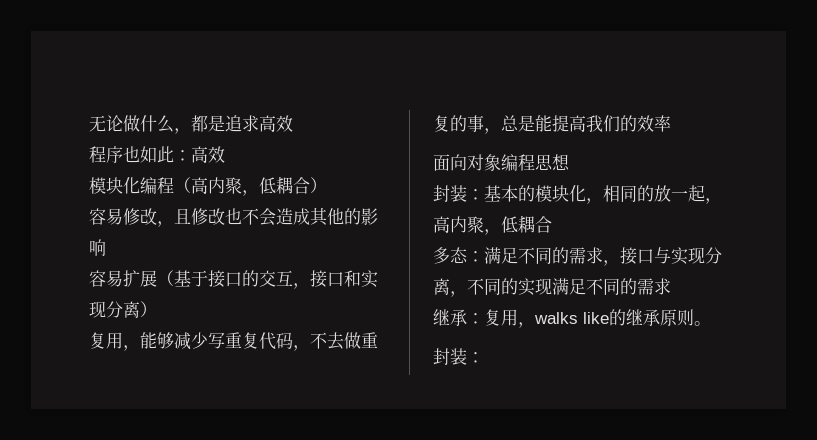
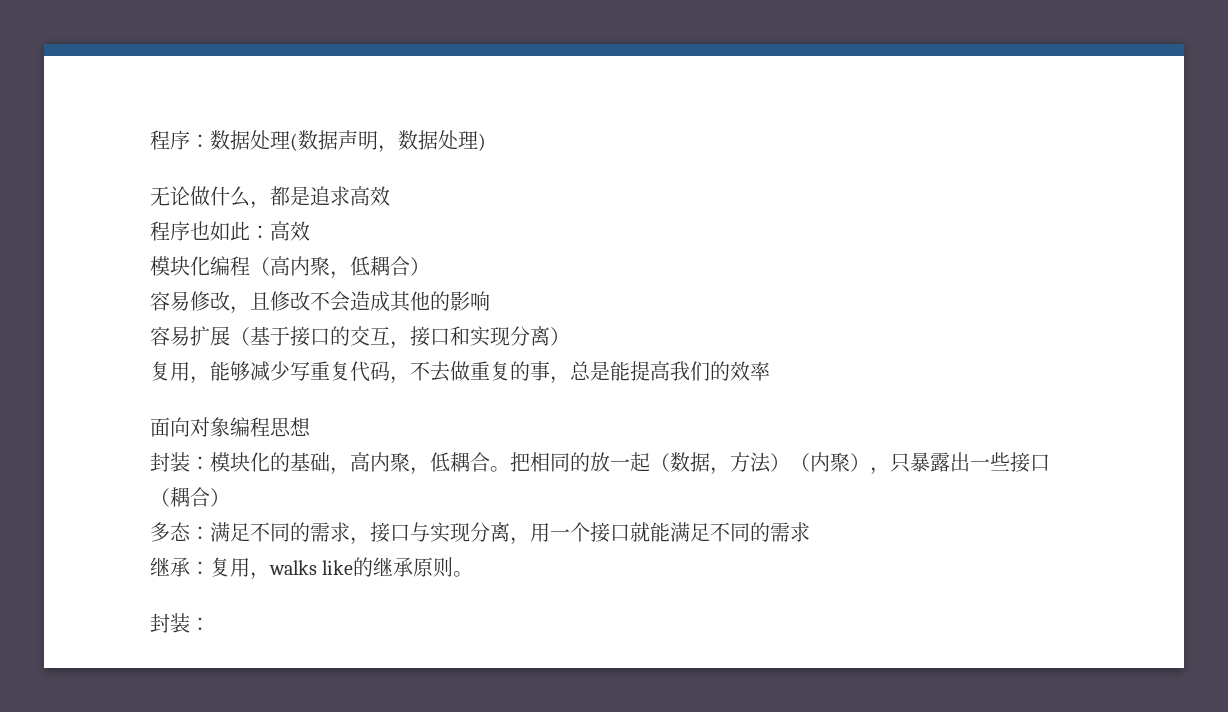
+ 程序：数据处理(数据声明，数据处理)
- 容易修改，且修改也不会造成其他的影响
+ 容易修改，且修改不会造成其他的影响
- 封装：基本的模块化，相同的放一起，高内聚，低耦合
+ 封装：模块化的基础，高内聚，低耦合。把相同的放一起（数据，方法）（内聚），只暴露出一些接口（耦合）
- 多态：满足不同的需求，接口与实现分离，不同的实现满足不同的需求
+ 多态：满足不同的需求，接口与实现分离，用一个接口就能满足不同的需求

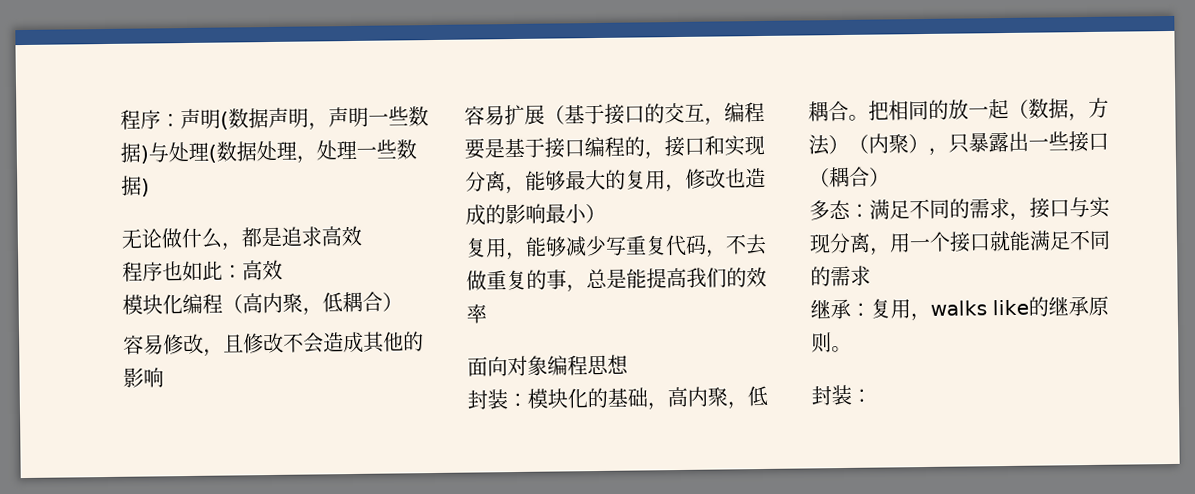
- 程序：数据处理(数据声明，数据处理)
+ 程序：声明(数据声明，声明一些数据)与处理(数据处理，处理一些数据)
- 容易扩展（基于接口的交互，接口和实现分离）
+ 容易扩展（基于接口的交互，编程要是基于接口编程的，接口和实现分离，能够最大的复用，修改也造成的影响最小）

